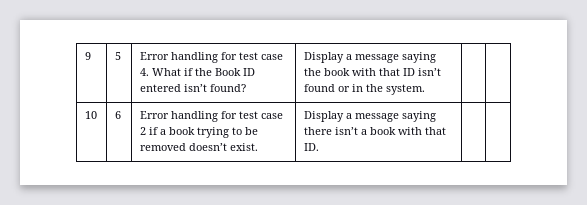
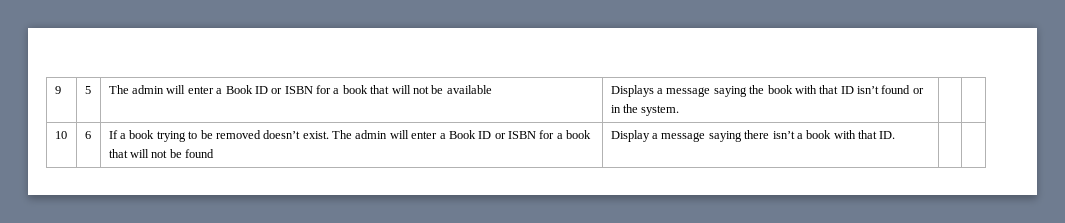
- 9 | 5 | Error handling for test case 4. What if the Book ID entered isn’t found? | Display a message saying the book with that ID isn’t found or in the system. | |
+ 9 | 5 | The admin will enter a Book ID or ISBN for a book that will not be available | Displays a message saying the book with that ID isn’t found or in the system. | |
- 10 | 6 | Error handling for test case 2 if a book trying to be removed doesn’t exist. | Display a message saying there isn’t a book with that ID. | |
+ 10 | 6 | If a book trying to be removed doesn’t exist. The admin will enter a Book ID or ISBN for a book that will not be found | Display a message saying there isn’t a book with that ID. | |

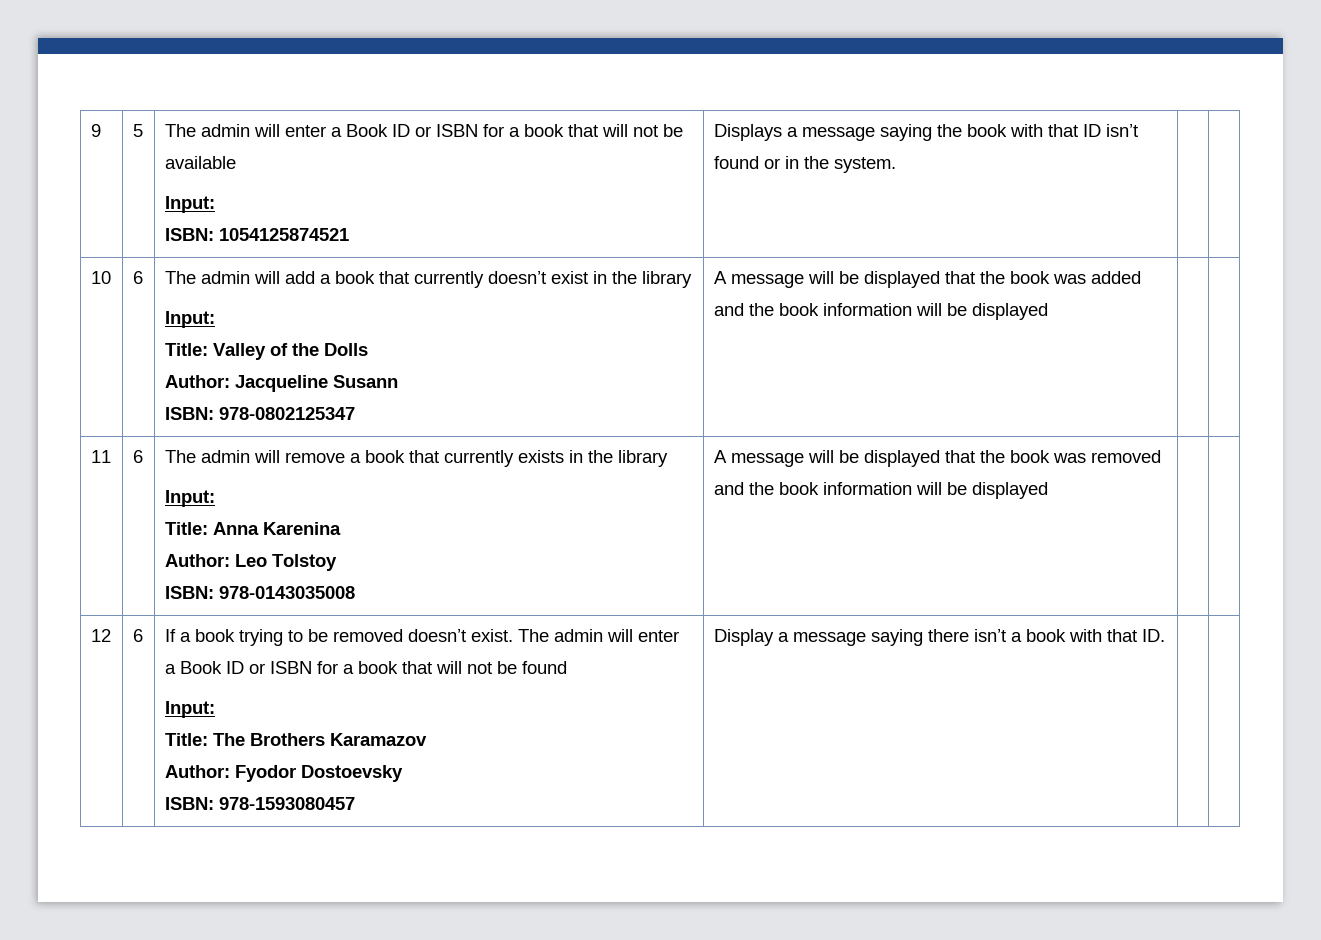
- 9 | 5 | The admin will enter a Book ID or ISBN for a book that will not be available | Displays a message saying the book with that ID isn’t found or in the system. | |
+ 9 | 5 | The admin will enter a Book ID or ISBN for a book that will not be available
+ Input:
+ ISBN: 1054125874521 | Displays a message saying the book with that ID isn’t found or in the system. | |
+ The admin will add a book that currently doesn’t exist in the library
+ Input:
+ Title: Valley of the Dolls
+ Author: Jacqueline Susann
+ ISBN: 978-0802125347 | A message will be displayed that the book was added and the book information will be displayed | |
+ 11 | 6 | The admin will remove a book that currently exists in the library
+ Input:
+ Title: Anna Karenina
+ Author: Leo Tolstoy
+ ISBN: 978-0143035008 | A message will be displayed that the book was removed and the book information will be displayed | |
+ 12 | 6
  The admin will enter a Book ID or ISBN for a book that will not be found
+ Input:
+ Title: The Brothers Karamazov
+ Author: Fyodor Dostoevsky
+ ISBN: 978-1593080457

